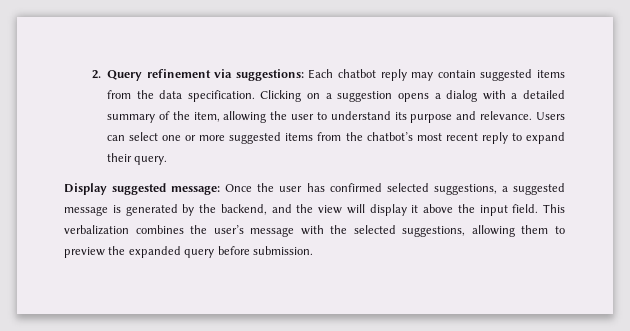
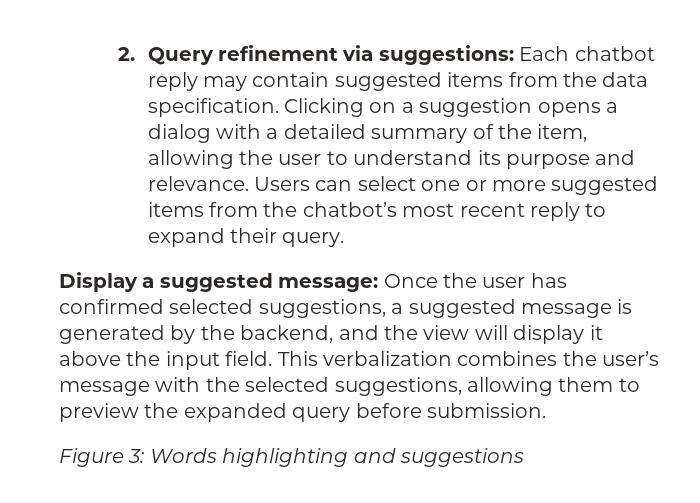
- Display suggested message: Once the user has confirmed selected suggestions, a suggested message is generated by the backend, and the view will display it above the input field.
+ Display a suggested message: Once the user has confirmed selected suggestions, a suggested message is generated by the backend, and the view will display it above the input field.
+ Figure 3: Words highlighting and suggestions

